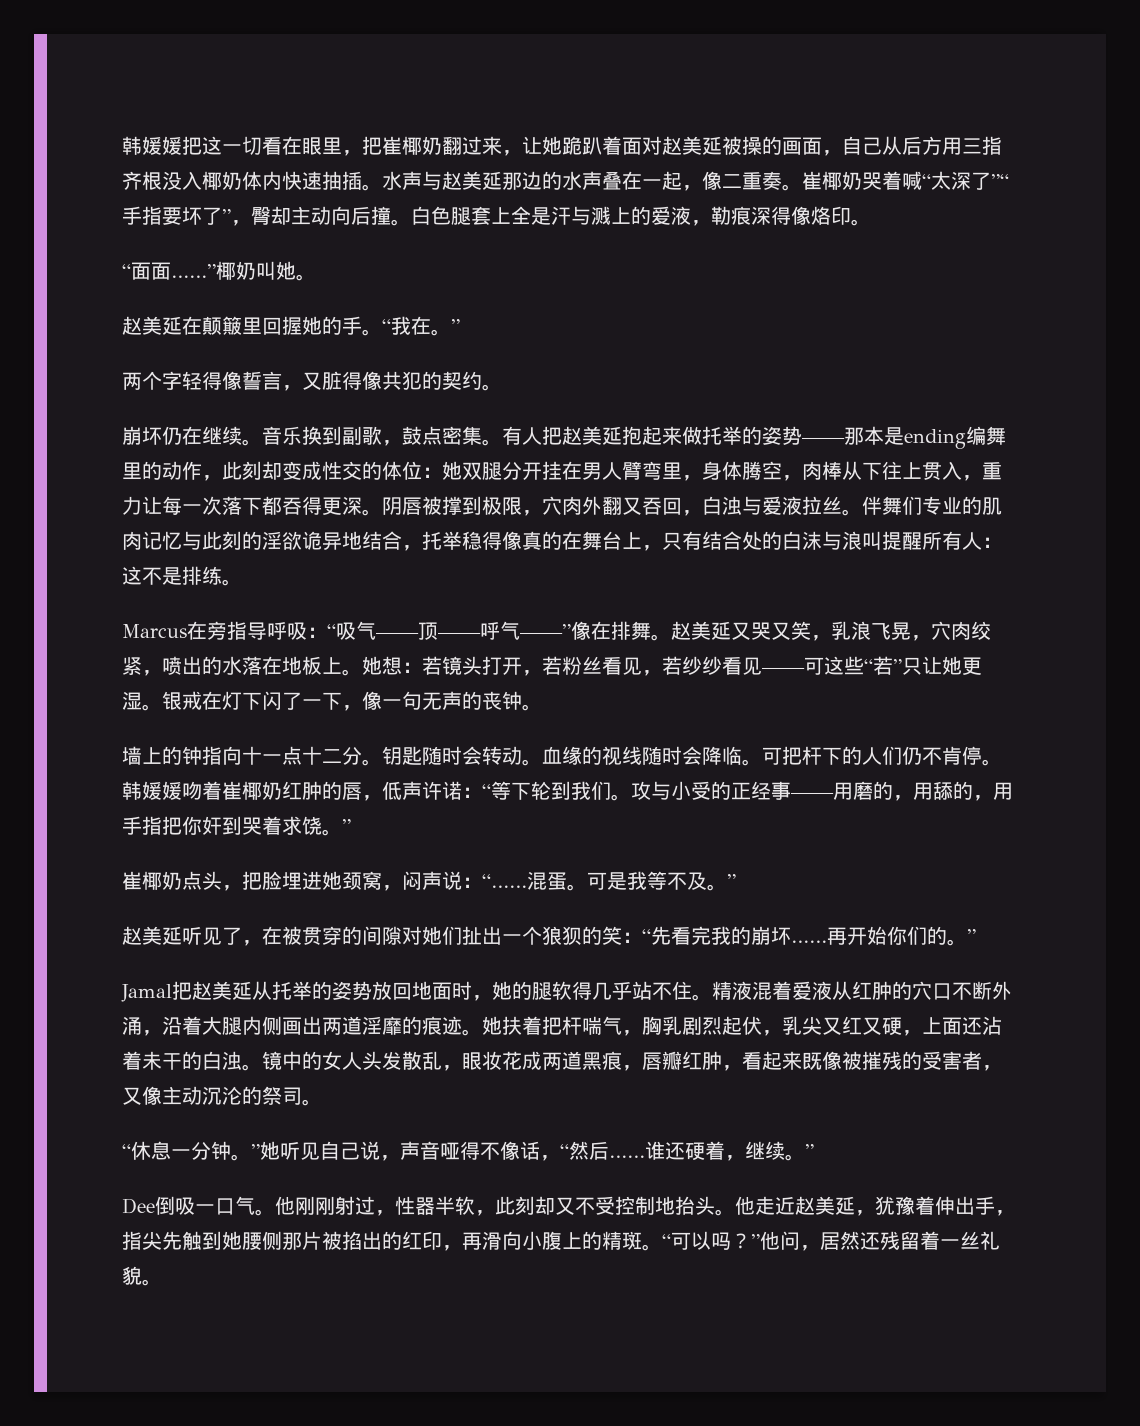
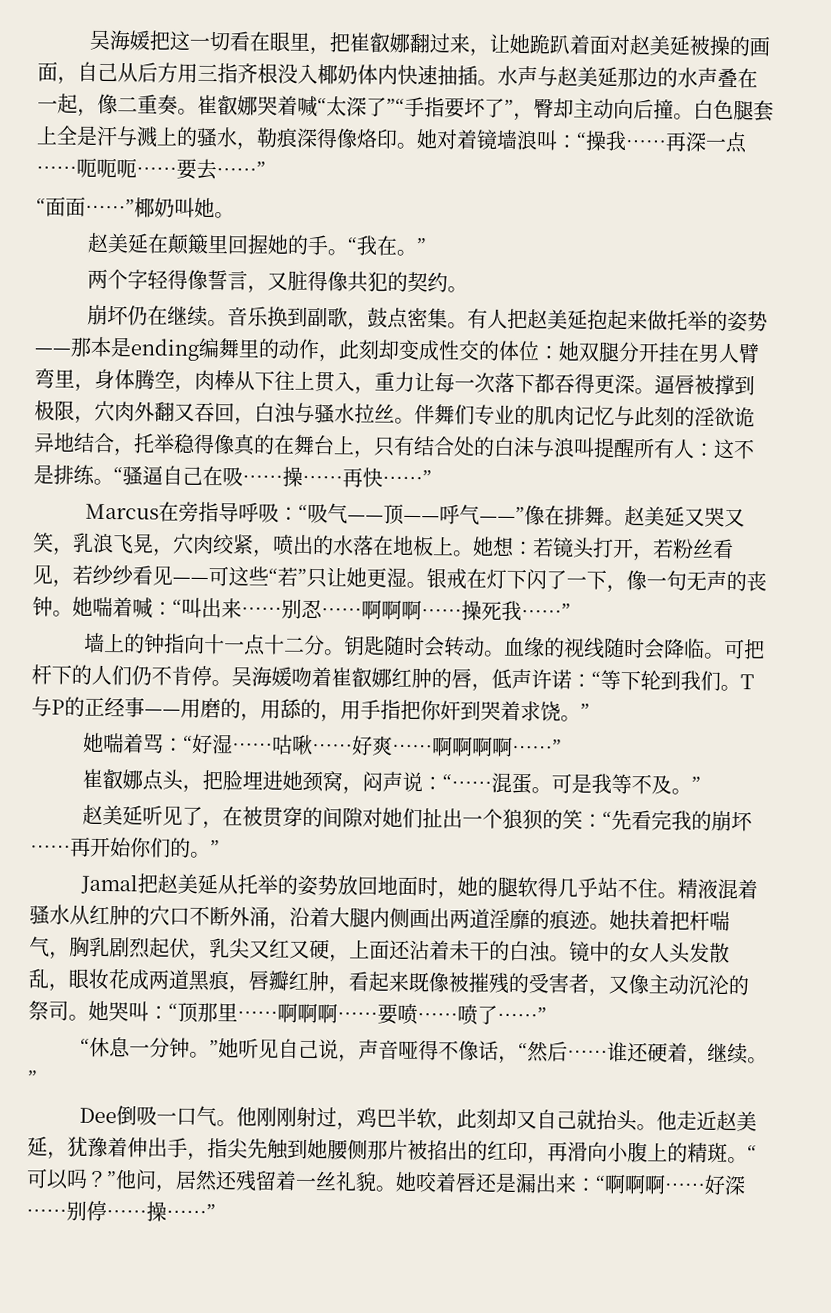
- 韩媛媛把这一切看在眼里，把崔椰奶翻过来，让她跪趴着面对赵美延被操的画面，自己从后方用三指齐根没入椰奶体内快速抽插。
+ 吴海媛把这一切看在眼里，把崔叡娜翻过来，让她跪趴着面对赵美延被操的画面，自己从后方用三指齐根没入椰奶体内快速抽插。
- 崔椰奶哭着喊“太深了”“手指要坏了”，臀却主动向后撞。
+ 崔叡娜哭着喊“太深了”“手指要坏了”，臀却主动向后撞。
- 白色腿套上全是汗与溅上的爱液，勒痕深得像烙印。
+ 白色腿套上全是汗与溅上的骚水，勒痕深得像烙印。她对着镜墙浪叫：“操我……再深一点……呃呃呃……要去……”
- 阴唇被撑到极限，穴肉外翻又吞回，白浊与爱液拉丝。
+ 逼唇被撑到极限，穴肉外翻又吞回，白浊与骚水拉丝。
+ “骚逼自己在吸……操……再快……”
+ 她喘着喊：“叫出来……别忍……啊啊啊……操死我……”
- 韩媛媛吻着崔椰奶红肿的唇，低声许诺：“等下轮到我们。
+ 吴海媛吻着崔叡娜红肿的唇，低声许诺：“等下轮到我们。
- 攻与小受的正经事——用磨的，用舔的，用手指把你奸到哭着求饶。”
+ T与P的正经事——用磨的，用舔的，用手指把你奸到哭着求饶。”
- 崔椰奶点头，把脸埋进她颈窝，闷声说：“……
+ 她喘着骂：“好湿……咕啾……好爽……啊啊啊啊……”
+ 崔叡娜点头，把脸埋进她颈窝，闷声说：“……
- 精液混着爱液从红肿的穴口不断外涌，沿着大腿内侧画出两道淫靡的痕迹。
+ 精液混着骚水从红肿的穴口不断外涌，沿着大腿内侧画出两道淫靡的痕迹。
+ 她哭叫：“顶那里……啊啊啊……要喷……喷了……”
- 他刚刚射过，性器半软，此刻却又不受控制地抬头。
+ 他刚刚射过，鸡巴半软，此刻却又自己就抬头。
+ 她咬着唇还是漏出来：“啊啊啊……好深……别停……操……”

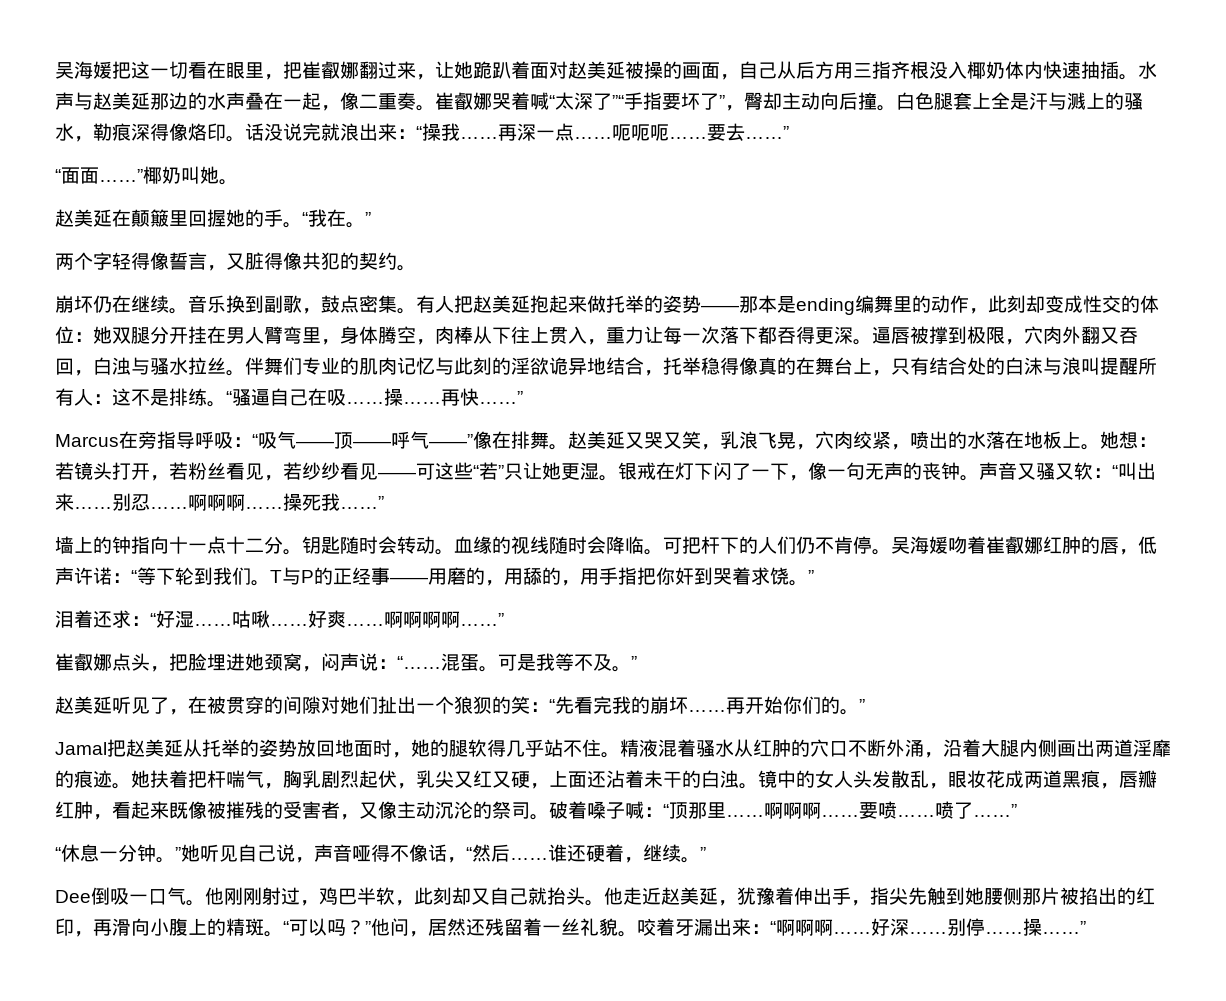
- 她对着镜墙浪叫：“操我……
+ 话没说完就浪出来：“操我……
- 她喘着喊：“叫出来……
+ 声音又骚又软：“叫出来……
- 她喘着骂：“好湿……
+ 泪着还求：“好湿……
- 她哭叫：“顶那里……
+ 破着嗓子喊：“顶那里……
- 她咬着唇还是漏出来：“啊啊啊……
+ 咬着牙漏出来：“啊啊啊……

